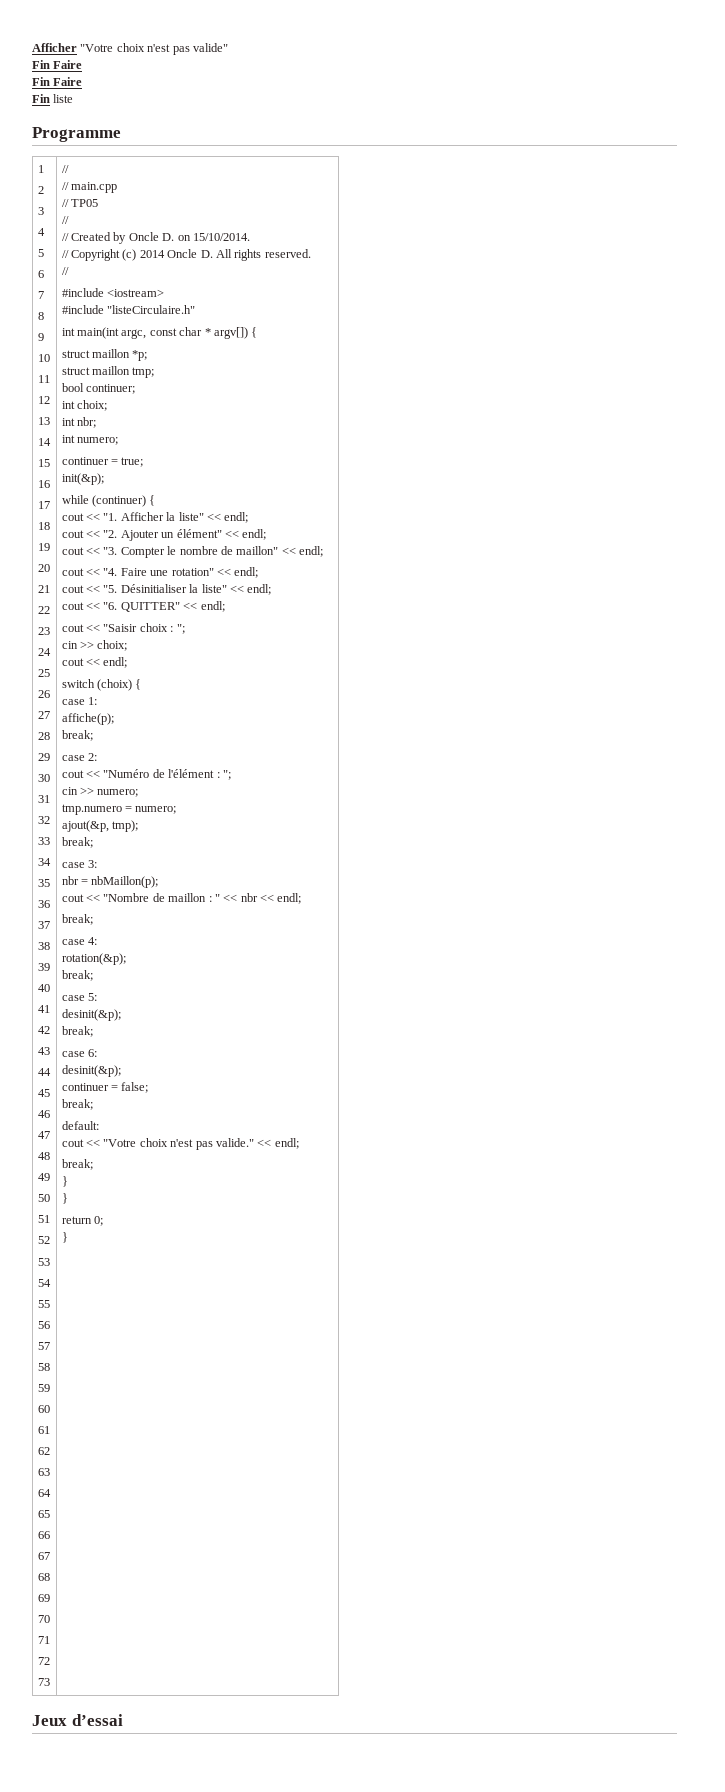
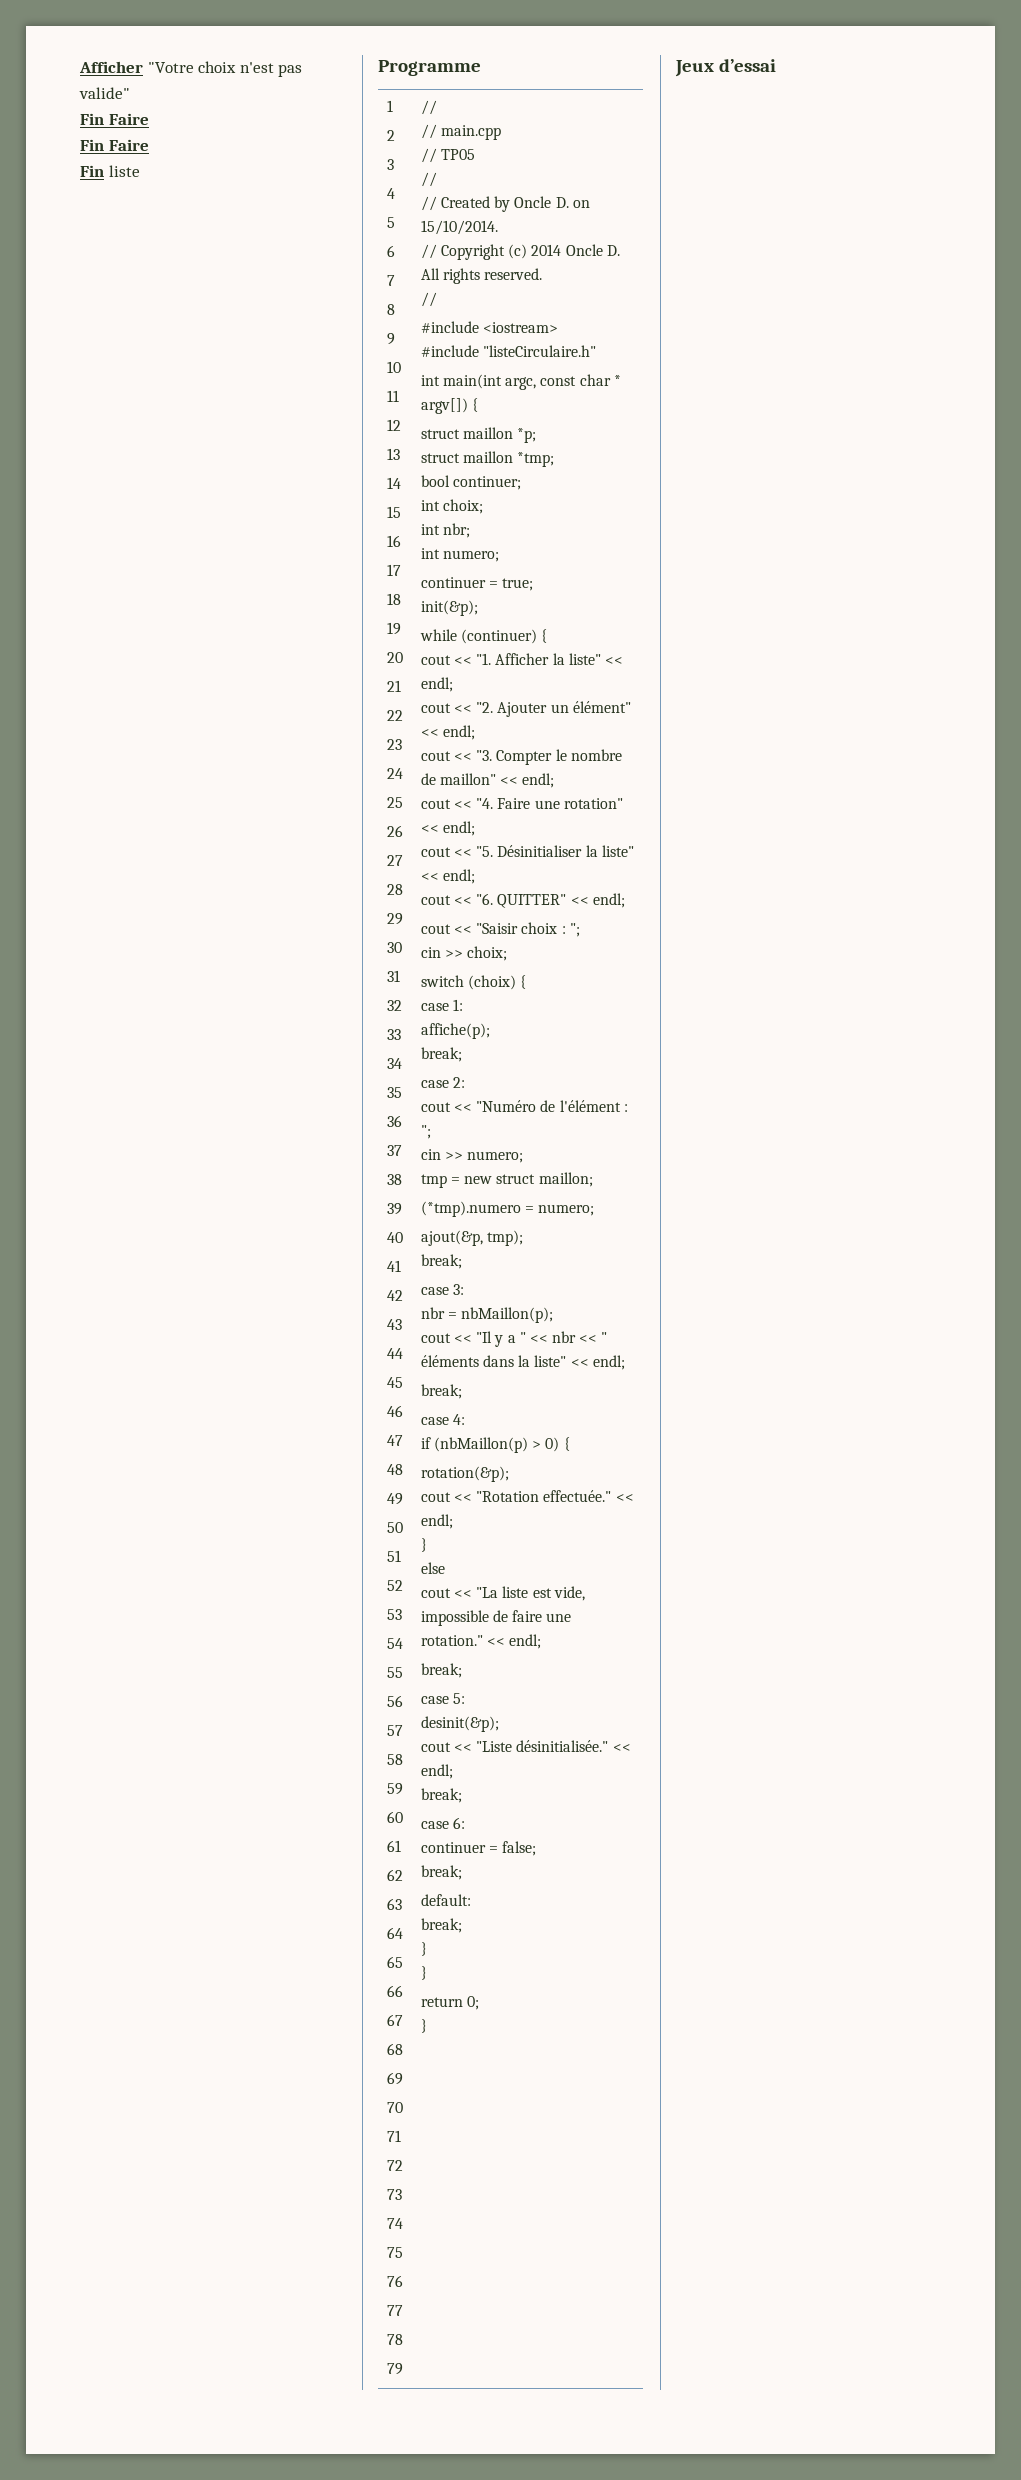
+ 74
+ 75
+ 76
+ 77
+ 78
+ 79
- struct maillon tmp;
+ struct maillon *tmp;
- cout << endl;
- tmp.numero = numero;
+ tmp = new struct maillon;
+ (*tmp).numero = numero;
- cout << "Nombre de maillon : " << nbr << endl;
+ cout << "Il y a " << nbr << " éléments dans la liste" << endl;
  break;
  case 4:
+ if (nbMaillon(p) > 0) {
  rotation(&p);
+ cout << "Rotation effectuée." << endl;
+ }
+ else
+ cout << "La liste est vide, impossible de faire une rotation." << endl;
  break;
  case 5:
  desinit(&p);
+ cout << "Liste désinitialisée." << endl;
  case 6:
- desinit(&p);
- cout << "Votre choix n'est pas valide." << endl;

